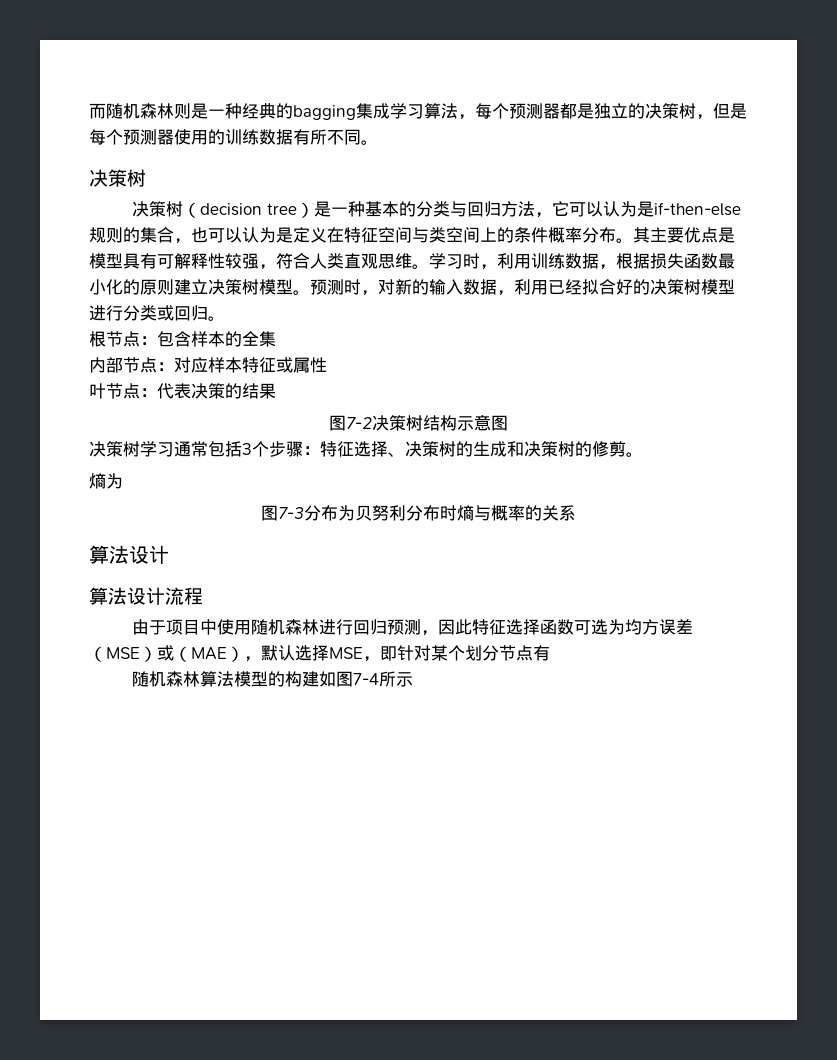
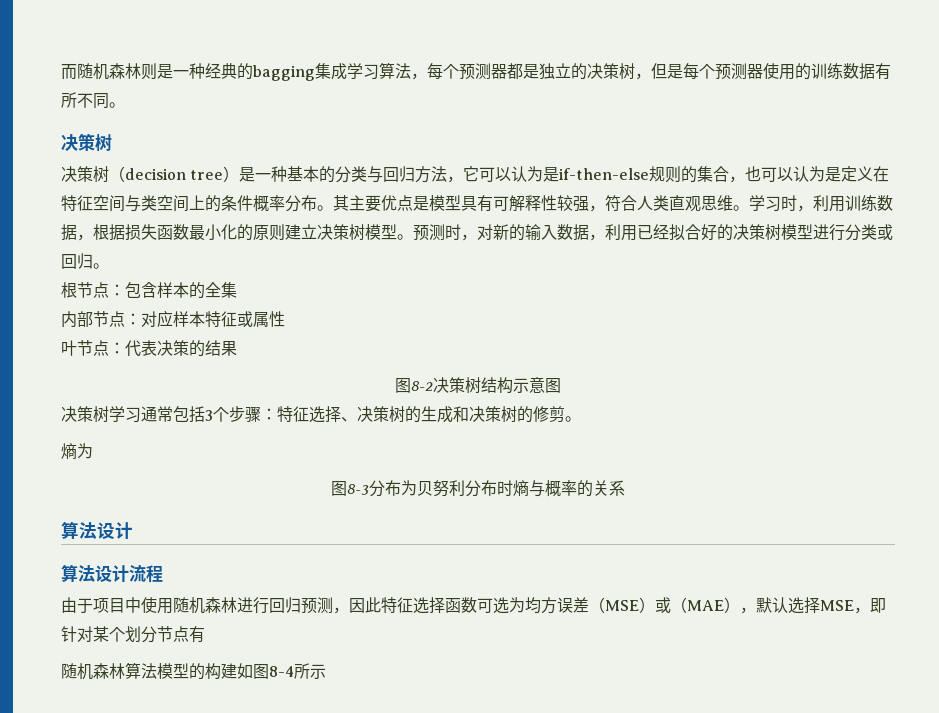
- 图7-2决策树结构示意图
+ 图8-2决策树结构示意图
- 图7-3分布为贝努利分布时熵与概率的关系
+ 图8-3分布为贝努利分布时熵与概率的关系
- 随机森林算法模型的构建如图7-4所示
+ 随机森林算法模型的构建如图8-4所示

